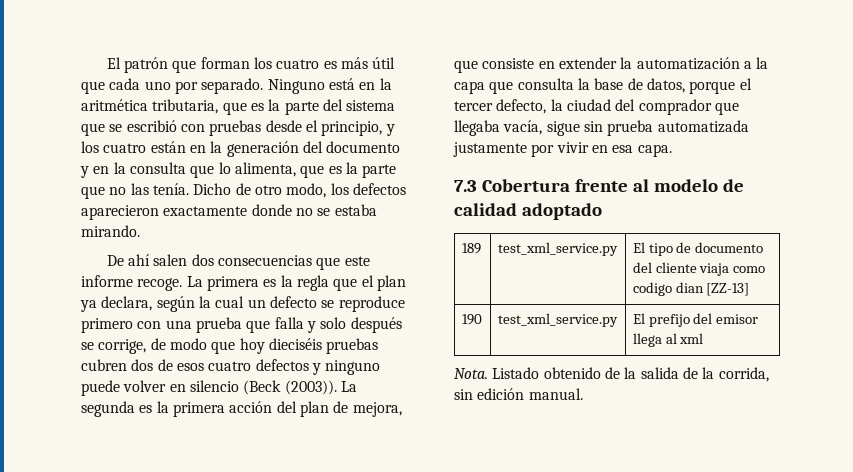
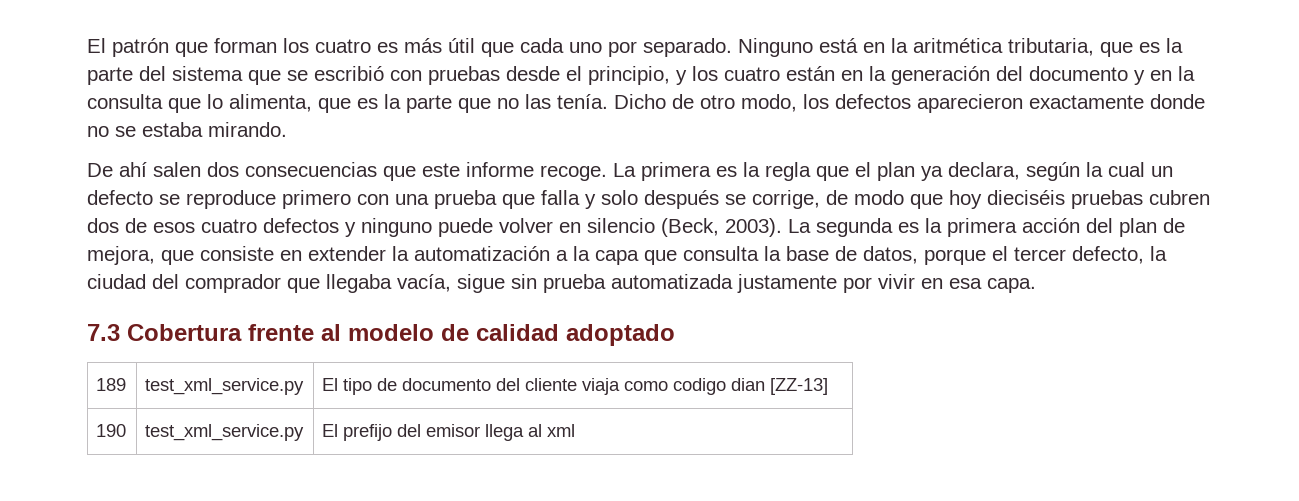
- La primera es la regla que el plan ya declara, según la cual un defecto se reproduce primero con una prueba que falla y solo después se corrige, de modo que hoy dieciséis pruebas cubren dos de esos cuatro defectos y ninguno puede volver en silencio (Beck (2003)).
+ La primera es la regla que el plan ya declara, según la cual un defecto se reproduce primero con una prueba que falla y solo después se corrige, de modo que hoy dieciséis pruebas cubren dos de esos cuatro defectos y ninguno puede volver en silencio (Beck, 2003).
- Nota. Listado obtenido de la salida de la corrida, sin edición manual.

